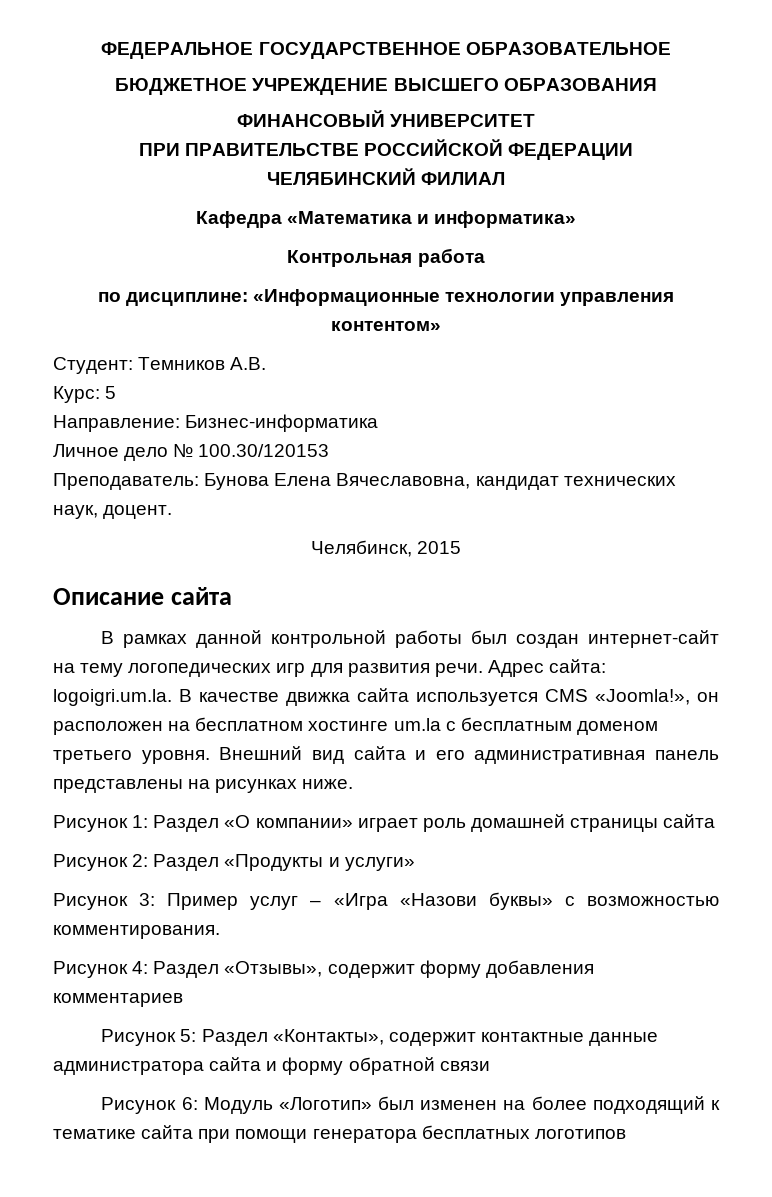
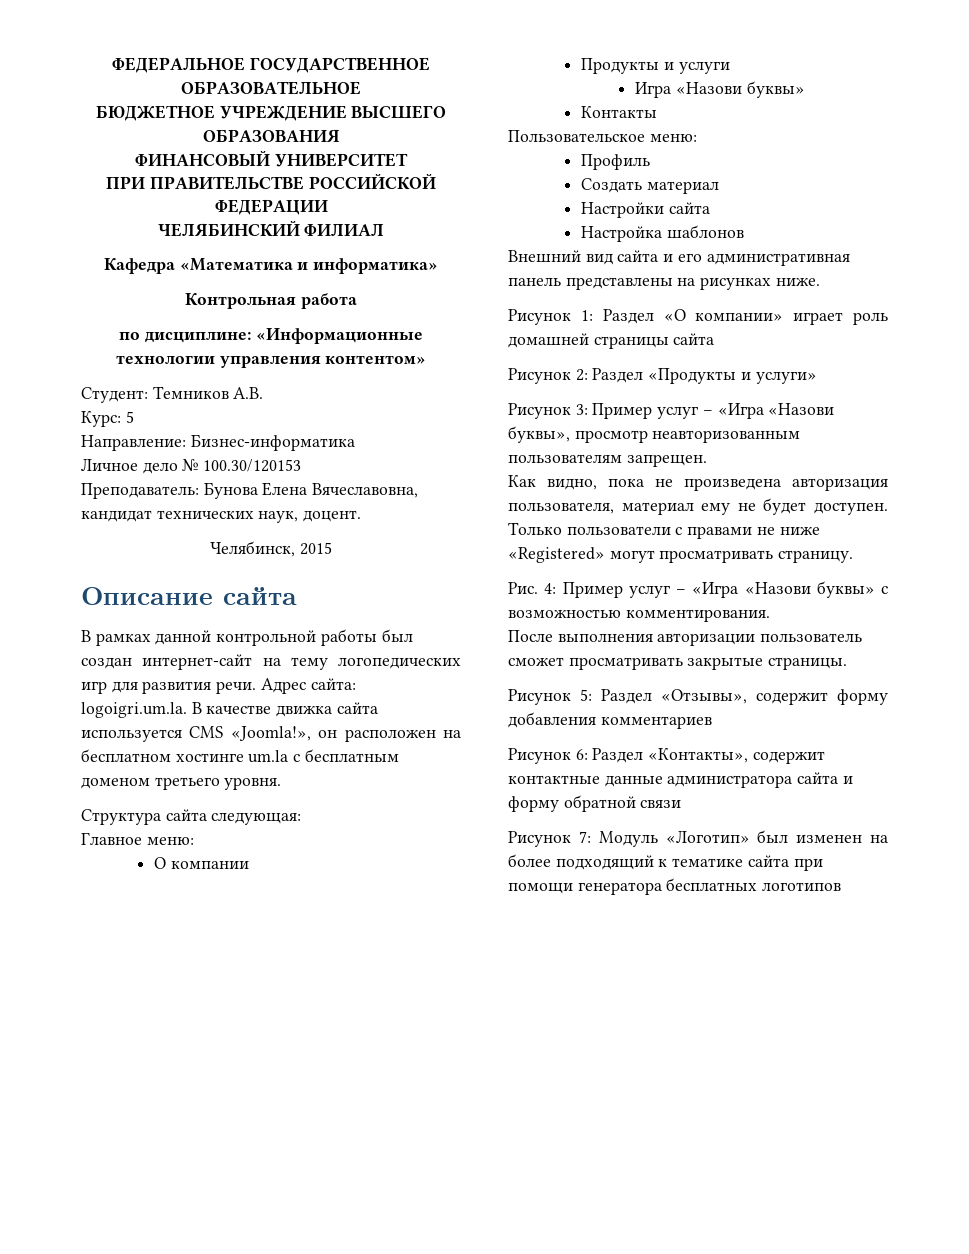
- Адрес сайта: logoigri.um.la. В качестве движка сайта используется CMS «Joomla!», он расположен на бесплатном хостинге um.la с бесплатным доменом третьего уровня. Внешний вид сайта и его административная панель представлены на рисунках ниже.
+ Адрес сайта: logoigri.um.la. В качестве движка сайта используется CMS «Joomla!», он расположен на бесплатном хостинге um.la с бесплатным доменом третьего уровня.
+ Структура сайта следующая:
+ Главное меню:
+ О компании
+ Продукты и услуги
+ Игра «Назови буквы»
+ Контакты
+ Пользовательское меню:
+ Профиль
+ Создать материал
+ Настройки сайта
+ Настройка шаблонов
+ Внешний вид сайта и его административная панель представлены на рисунках ниже.
- Рисунок 3: Пример услуг – «Игра «Назови буквы» с возможностью комментирования.
- Рисунок 4: Раздел «Отзывы», содержит форму добавления комментариев
+ Рисунок 3: Пример услуг – «Игра «Назови буквы», просмотр неавторизованным пользователям запрещен.
+ Как видно, пока не произведена авторизация пользователя, материал ему не будет доступен. Только пользователи с правами не ниже «Registered» могут просматривать страницу.
+ Рис. 4: Пример услуг – «Игра «Назови буквы» с возможностью комментирования.
+ После выполнения авторизации пользователь сможет просматривать закрытые страницы.
+ Рисунок 5: Раздел «Отзывы», содержит форму добавления комментариев
- Рисунок 5: Раздел «Контакты», содержит контактные данные администратора сайта и форму обратной связи
+ Рисунок 6: Раздел «Контакты», содержит контактные данные администратора сайта и форму обратной связи
- Рисунок 6: Модуль «Логотип» был изменен на более подходящий к тематике сайта при помощи генератора бесплатных логотипов
+ Рисунок 7: Модуль «Логотип» был изменен на более подходящий к тематике сайта при помощи генератора бесплатных логотипов

